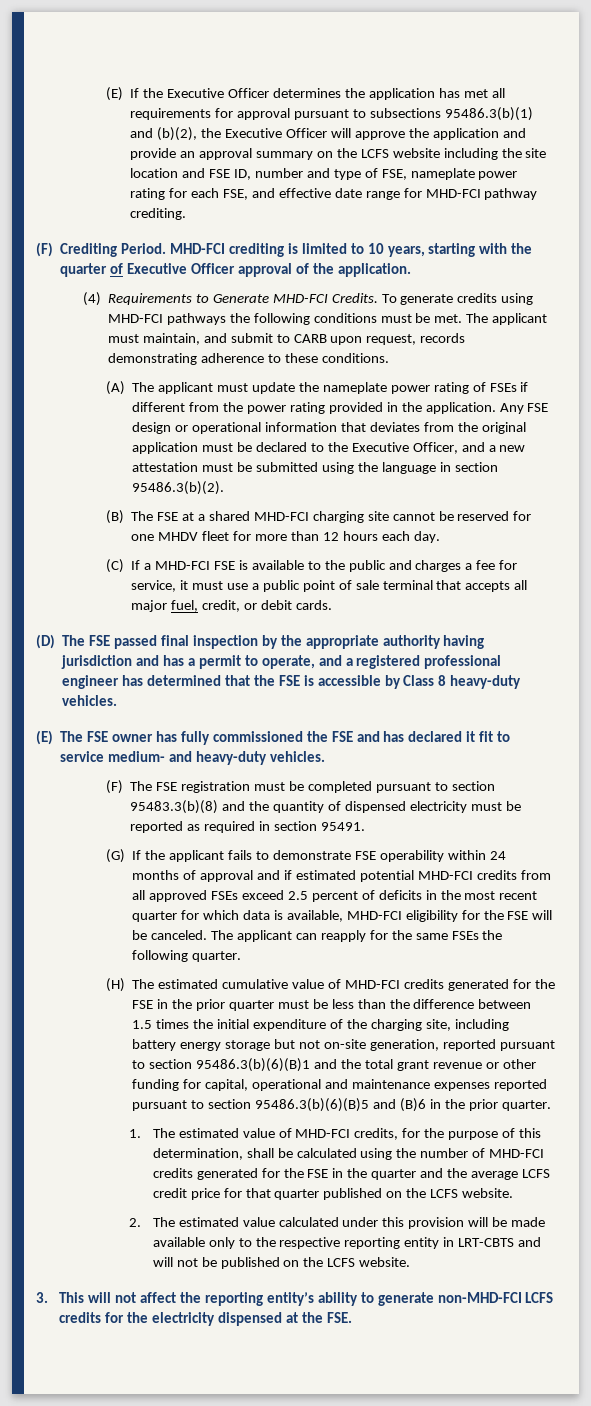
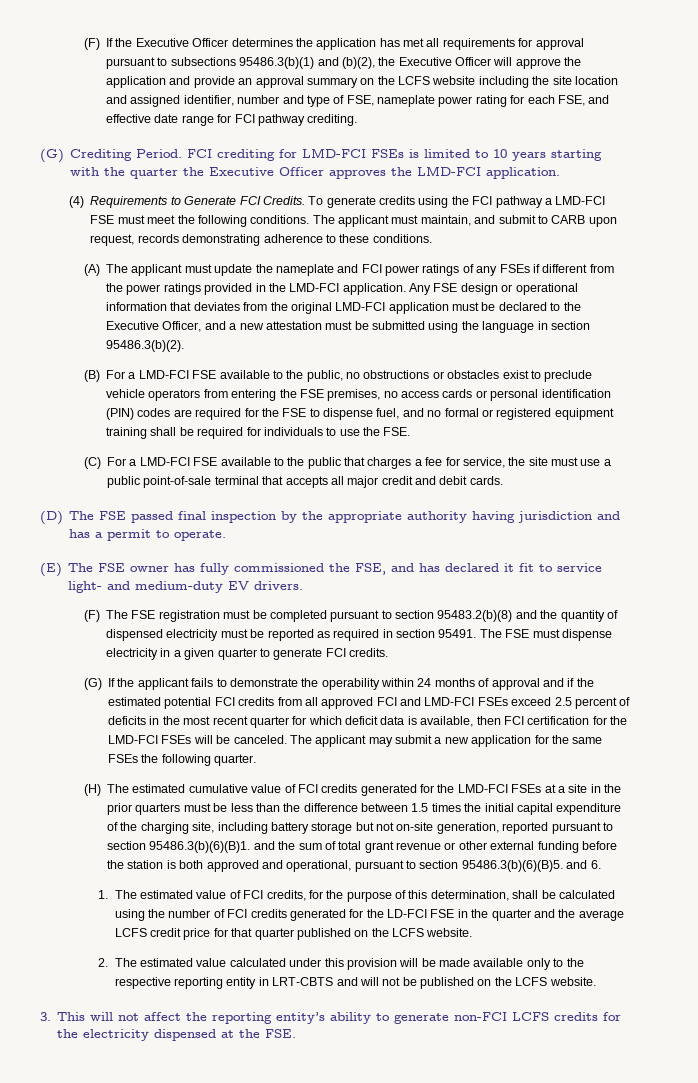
- (E) If the Executive Officer determines the application has met all requirements for approval pursuant to subsections 95486.3(b)(1) and (b)(2), the Executive Officer will approve the application and provide an approval summary on the LCFS website including the site location and FSE ID, number and type of FSE, nameplate power rating for each FSE, and effective date range for MHD-FCI pathway crediting.
+ (F) If the Executive Officer determines the application has met all requirements for approval pursuant to subsections 95486.3(b)(1) and (b)(2), the Executive Officer will approve the application and provide an approval summary on the LCFS website including the site location and assigned identifier, number and type of FSE, nameplate power rating for each FSE, and effective date range for FCI pathway crediting.
- (F) Crediting Period.
+ (G) Crediting Period.
- MHD-FCI crediting is limited to 10 years, starting with the quarter of Executive Officer approval of the application.
+ FCI crediting for LMD-FCI FSEs is limited to 10 years starting with the quarter the Executive Officer approves the LMD-FCI application.
- (4) Requirements to Generate MHD-FCI Credits.
+ (4) Requirements to Generate FCI Credits.
- To generate credits using MHD-FCI pathways the following conditions must be met.
+ To generate credits using the FCI pathway a LMD-FCI FSE must meet the following conditions.
- (A) The applicant must update the nameplate power rating of FSEs if different from the power rating provided in the application.
+ (A) The applicant must update the nameplate and FCI power ratings of any FSEs if different from the power ratings provided in the LMD-FCI application.
- Any FSE design or operational information that deviates from the original application must be declared to the Executive Officer, and a new attestation must be submitted using the language in section 95486.3(b)(2).
+ Any FSE design or operational information that deviates from the original LMD-FCI application must be declared to the Executive Officer, and a new attestation must be submitted using the language in section 95486.3(b)(2).
- (B) The FSE at a shared MHD-FCI charging site cannot be reserved for one MHDV fleet for more than 12 hours each day.
- (C) If a MHD-FCI FSE is available to the public and charges a fee for service, it must use a public point of sale terminal that accepts all major fuel, credit, or debit cards.
+ (B) For a LMD-FCI FSE available to the public, no obstructions or obstacles exist to preclude vehicle operators from entering the FSE premises, no access cards or personal identification (PIN) codes are required for the FSE to dispense fuel, and no formal or registered equipment training shall be required for individuals to use the FSE.
+ (C) For a LMD-FCI FSE available to the public that charges a fee for service, the site must use a public point-of-sale terminal that accepts all major credit and debit cards.
- (D) The FSE passed final inspection by the appropriate authority having jurisdiction and has a permit to operate, and a registered professional engineer has determined that the FSE is accessible by Class 8 heavy-duty vehicles.
+ (D) The FSE passed final inspection by the appropriate authority having jurisdiction and has a permit to operate.
- (E) The FSE owner has fully commissioned the FSE and has declared it fit to service medium- and heavy-duty vehicles.
+ (E) The FSE owner has fully commissioned the FSE, and has declared it fit to service light- and medium-duty EV drivers.
- (F) The FSE registration must be completed pursuant to section 95483.3(b)(8) and the quantity of dispensed electricity must be reported as required in section 95491.
+ (F) The FSE registration must be completed pursuant to section 95483.2(b)(8) and the quantity of dispensed electricity must be reported as required in section 95491. The FSE must dispense electricity in a given quarter to generate FCI credits.
- (G) If the applicant fails to demonstrate FSE operability within 24 months of approval and if estimated potential MHD-FCI credits from all approved FSEs exceed 2.5 percent of deficits in the most recent quarter for which data is available, MHD-FCI eligibility for the FSE will be canceled.
+ (G) If the applicant fails to demonstrate the operability within 24 months of approval and if the estimated potential FCI credits from all approved FCI and LMD-FCI FSEs exceed 2.5 percent of deficits in the most recent quarter for which deficit data is available, then FCI certification for the LMD-FCI FSEs will be canceled.
- The applicant can reapply for the same FSEs the following quarter.
+ The applicant may submit a new application for the same FSEs the following quarter.
- (H) The estimated cumulative value of MHD-FCI credits generated for the FSE in the prior quarter must be less than the difference between 1.5 times the initial expenditure of the charging site, including battery energy storage but not on-site generation, reported pursuant to section 95486.3(b)(6)(B)1 and the total grant revenue or other funding for capital, operational and maintenance expenses reported pursuant to section 95486.3(b)(6)(B)5 and (B)6 in the prior quarter.
+ (H) The estimated cumulative value of FCI credits generated for the LMD-FCI FSEs at a site in the prior quarters must be less than the difference between 1.5 times the initial capital expenditure of the charging site, including battery storage but not on-site generation, reported pursuant to section 95486.3(b)(6)(B)1. and the sum of total grant revenue or other external funding before the station is both approved and operational, pursuant to section 95486.3(b)(6)(B)5. and 6.
- 1. The estimated value of MHD-FCI credits, for the purpose of this determination, shall be calculated using the number of MHD-FCI credits generated for the FSE in the quarter and the average LCFS credit price for that quarter published on the LCFS website.
+ 1. The estimated value of FCI credits, for the purpose of this determination, shall be calculated using the number of FCI credits generated for the LD-FCI FSE in the quarter and the average LCFS credit price for that quarter published on the LCFS website.
- 3. This will not affect the reporting entity’s ability to generate non-MHD-FCI LCFS credits for the electricity dispensed at the FSE.
+ 3. This will not affect the reporting entity’s ability to generate non-FCI LCFS credits for the electricity dispensed at the FSE.

